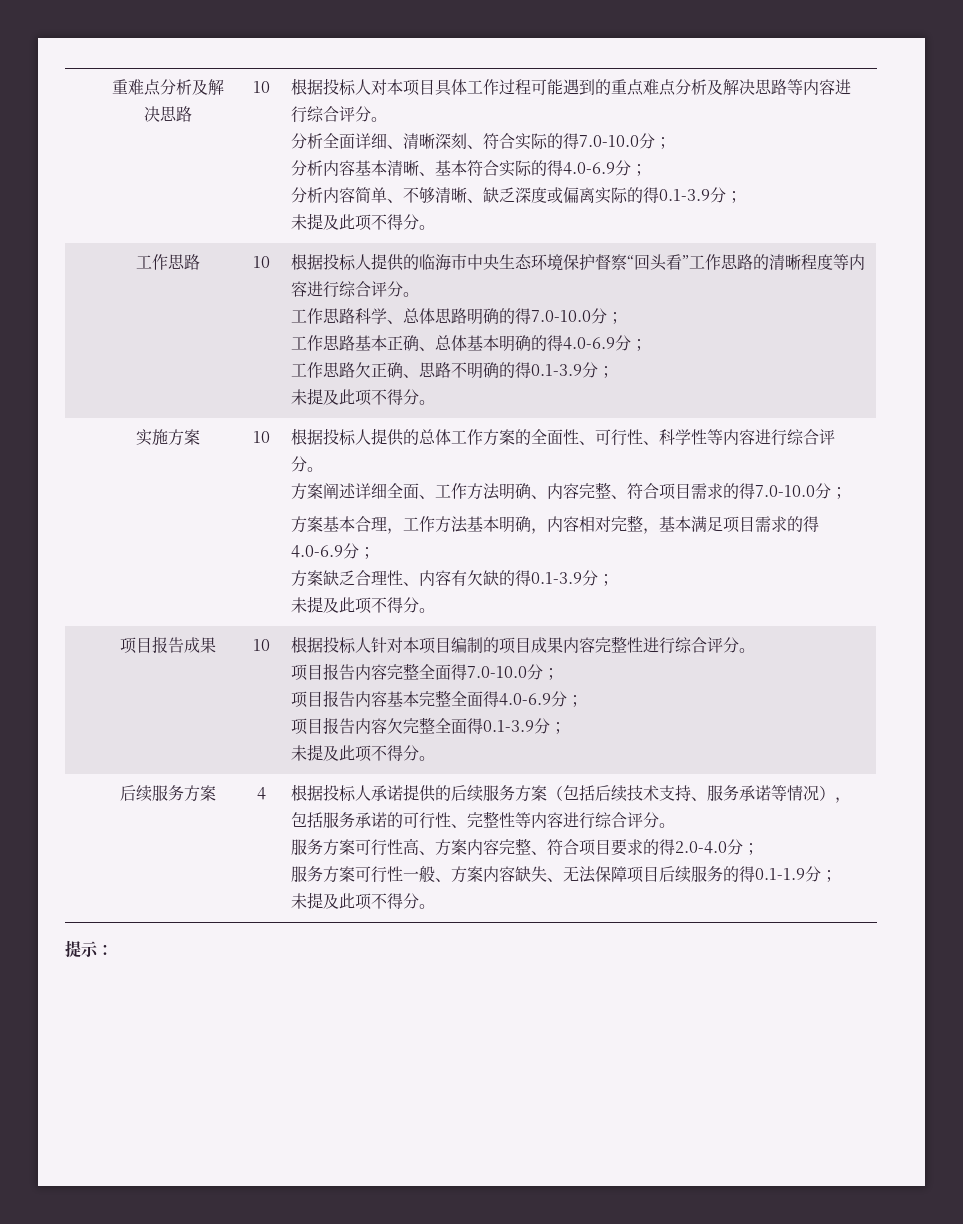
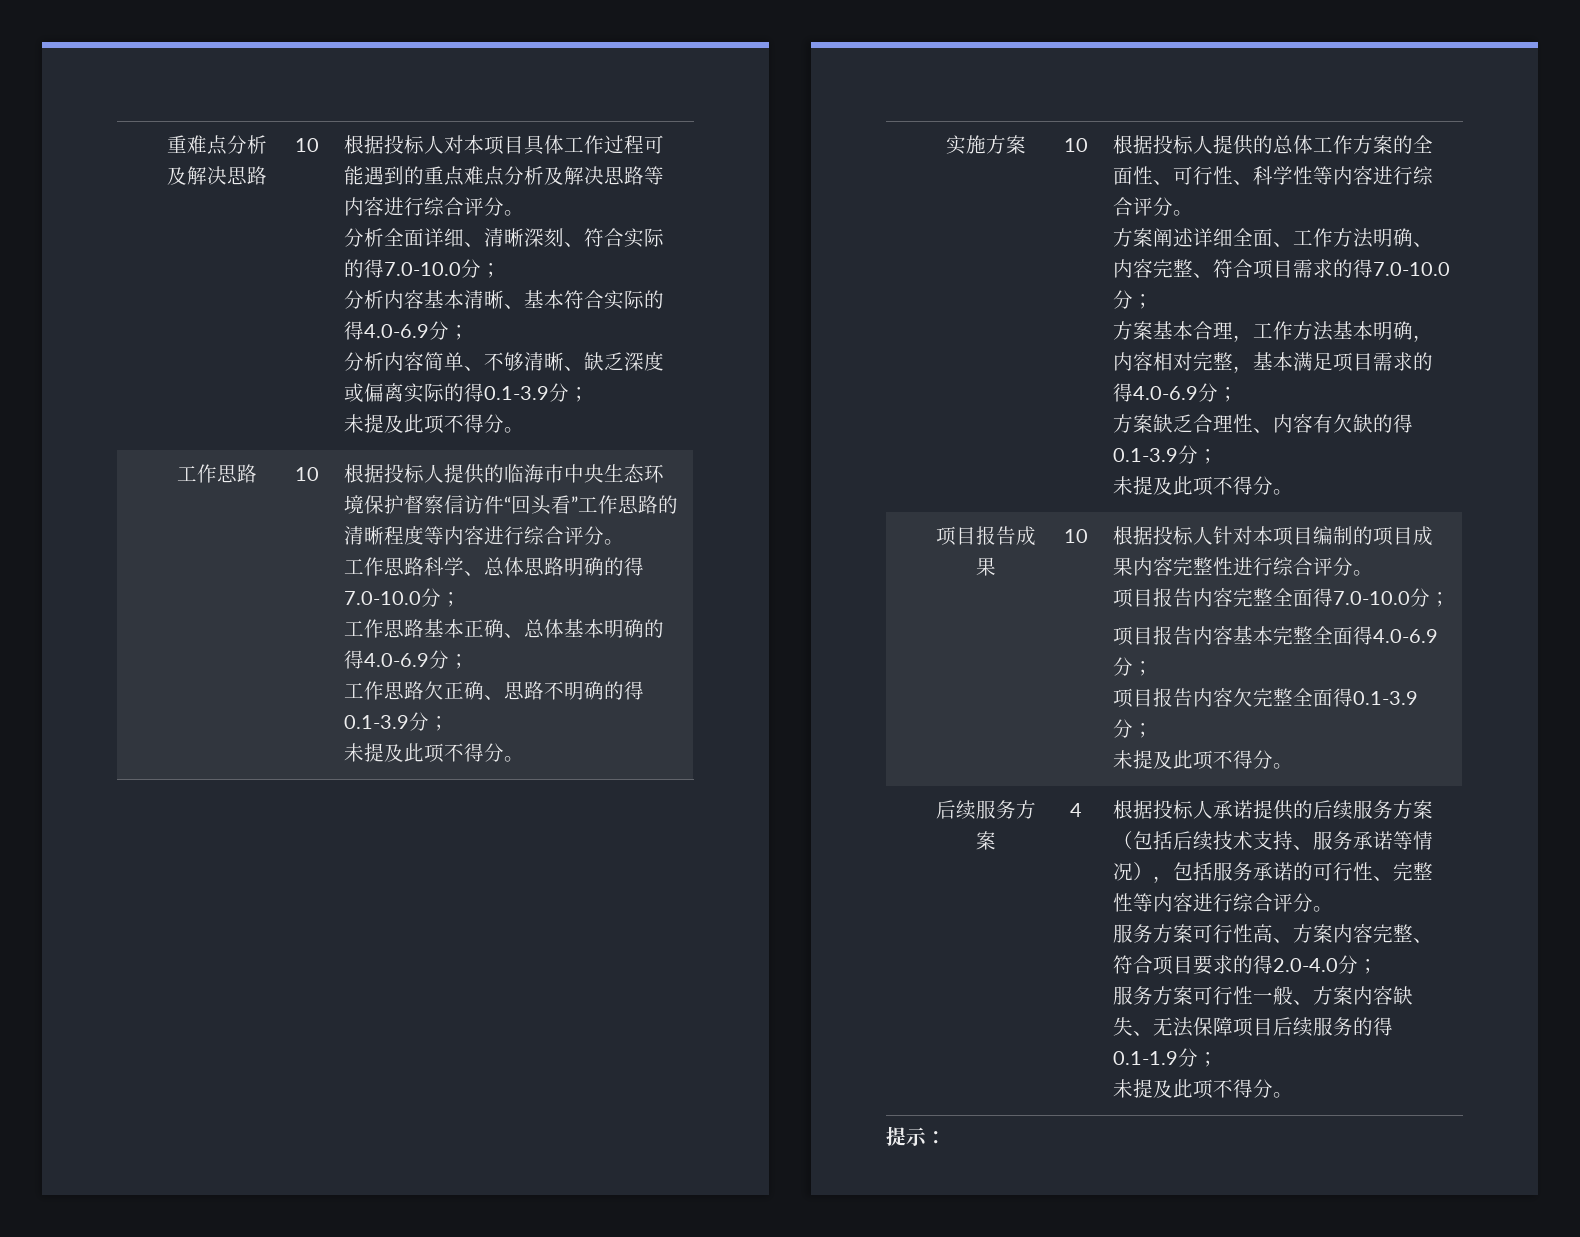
- 根据投标人提供的临海市中央生态环境保护督察“回头看”工作思路的清晰程度等内容进行综合评分。
+ 根据投标人提供的临海市中央生态环境保护督察信访件“回头看”工作思路的清晰程度等内容进行综合评分。

